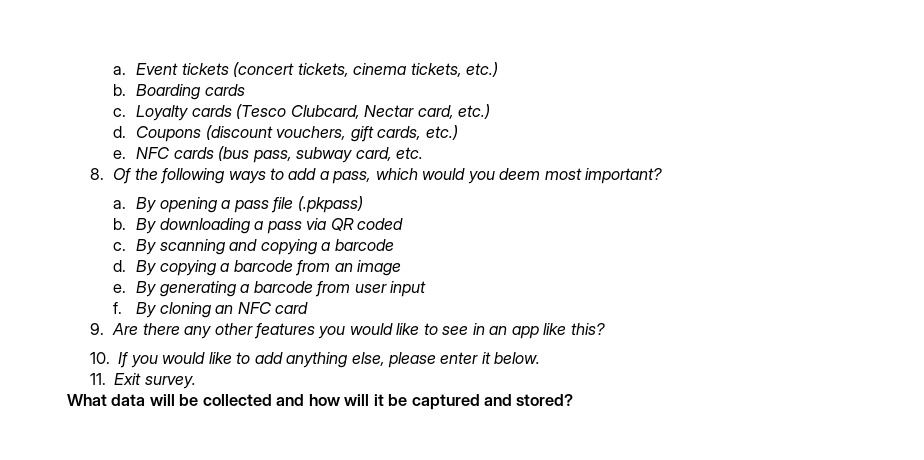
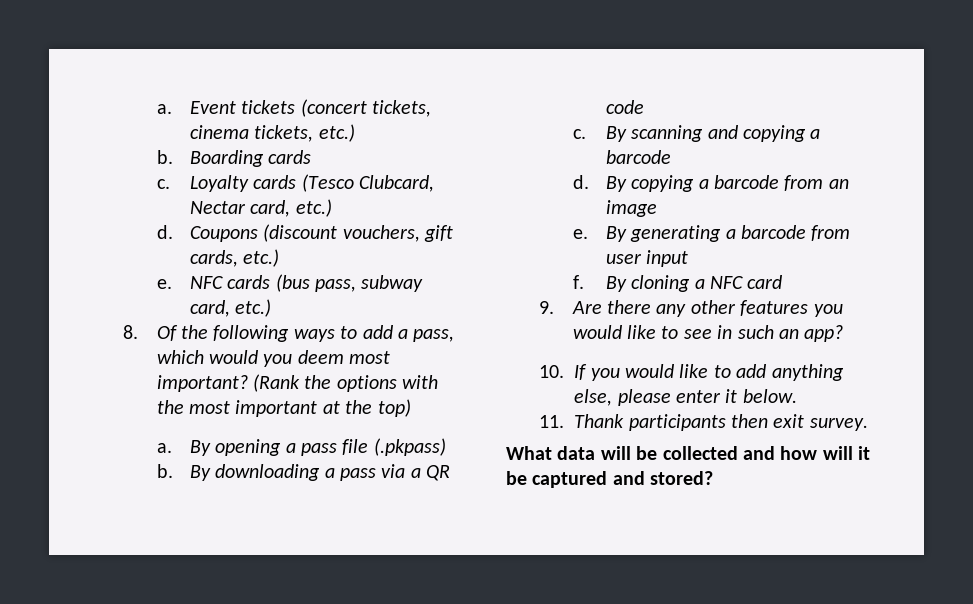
- NFC cards (bus pass, subway card, etc.
+ NFC cards (bus pass, subway card, etc.)
+ (Rank the options with the most important at the top)
- By downloading a pass via QR coded
+ By downloading a pass via a QR code
- By cloning an NFC card
+ By cloning a NFC card
- 9. Are there any other features you would like to see in an app like this?
+ 9. Are there any other features you would like to see in such an app?
- 11. Exit survey.
+ 11. Thank participants then exit survey.

